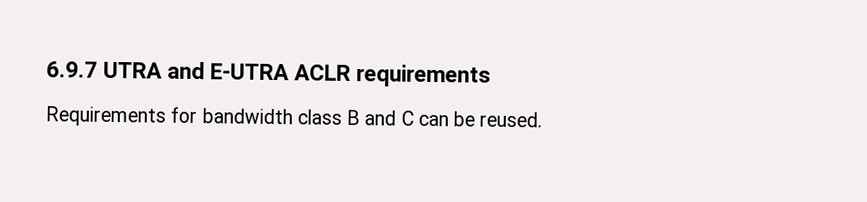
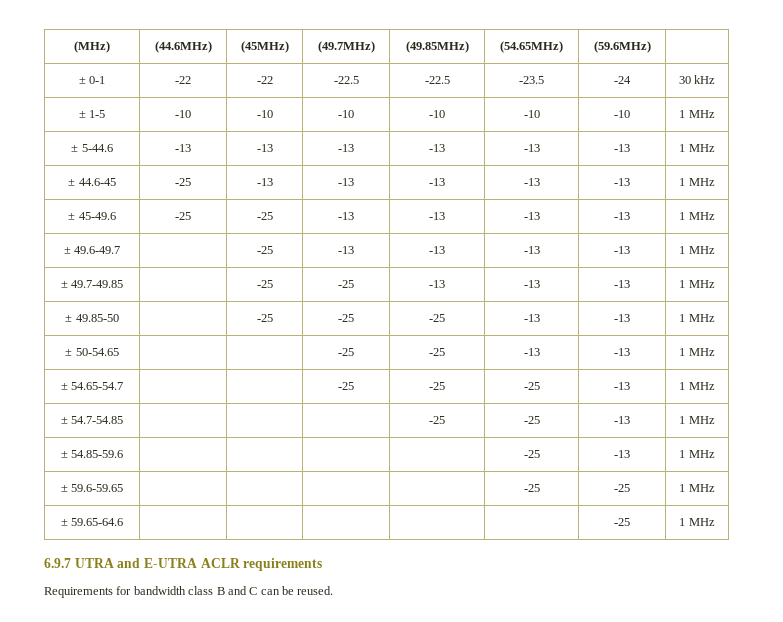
+ (MHz) | (44.6MHz) | (45MHz) | (49.7MHz) | (49.85MHz) | (54.65MHz) | (59.6MHz) |
+ ± 0-1 | -22 | -22 | -22.5 | -22.5 | -23.5 | -24 | 30 kHz
+ ± 1-5 | -10 | -10 | -10 | -10 | -10 | -10 | 1 MHz
+ ± 5-44.6 | -13 | -13 | -13 | -13 | -13 | -13 | 1 MHz
+ ± 44.6-45 | -25 | -13 | -13 | -13 | -13 | -13 | 1 MHz
+ ± 45-49.6 | -25 | -25 | -13 | -13 | -13 | -13 | 1 MHz
+ ± 49.6-49.7 | | -25 | -13 | -13 | -13 | -13 | 1 MHz
+ ± 49.7-49.85 | | -25 | -25 | -13 | -13 | -13 | 1 MHz
+ ± 49.85-50 | | -25 | -25 | -25 | -13 | -13 | 1 MHz
+ ± 50-54.65 | | | -25 | -25 | -13 | -13 | 1 MHz
+ ± 54.65-54.7 | | | -25 | -25 | -25 | -13 | 1 MHz
+ ± 54.7-54.85 | | | | -25 | -25 | -13 | 1 MHz
+ ± 54.85-59.6 | | | | | -25 | -13 | 1 MHz
+ ± 59.6-59.65 | | | | | -25 | -25 | 1 MHz
+ ± 59.65-64.6 | | | | | | -25 | 1 MHz

